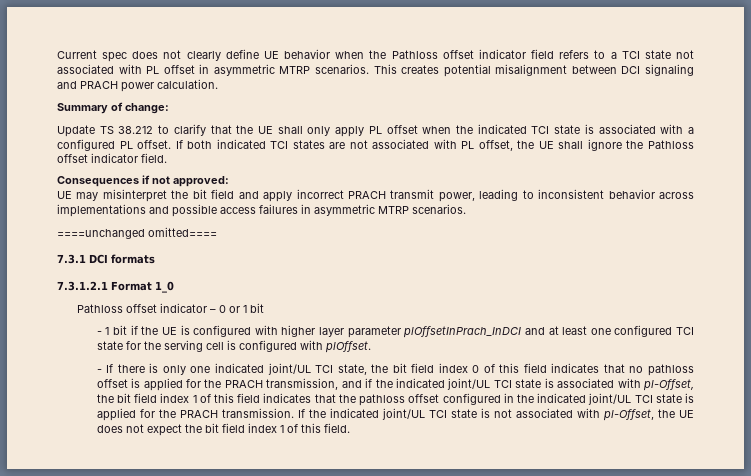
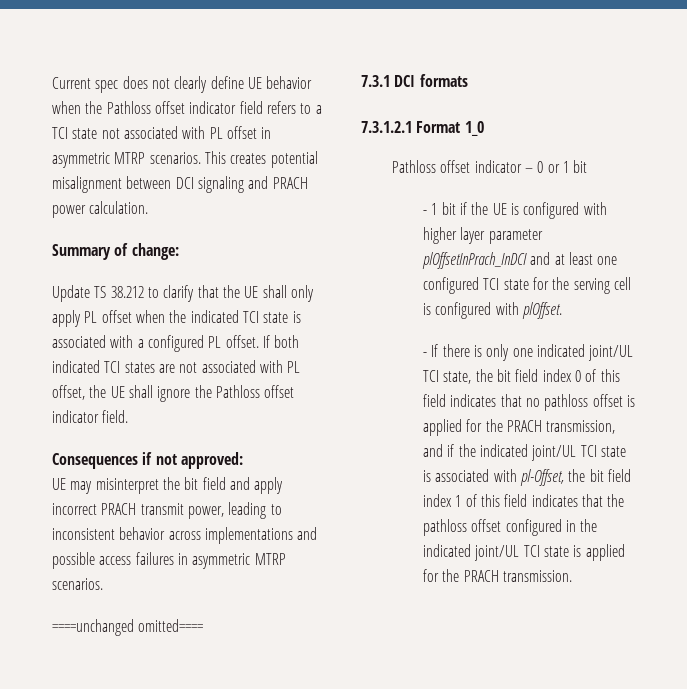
- If the indicated joint/UL TCI state is not associated with pl-Offset, the UE does not expect the bit field index 1 of this field.

